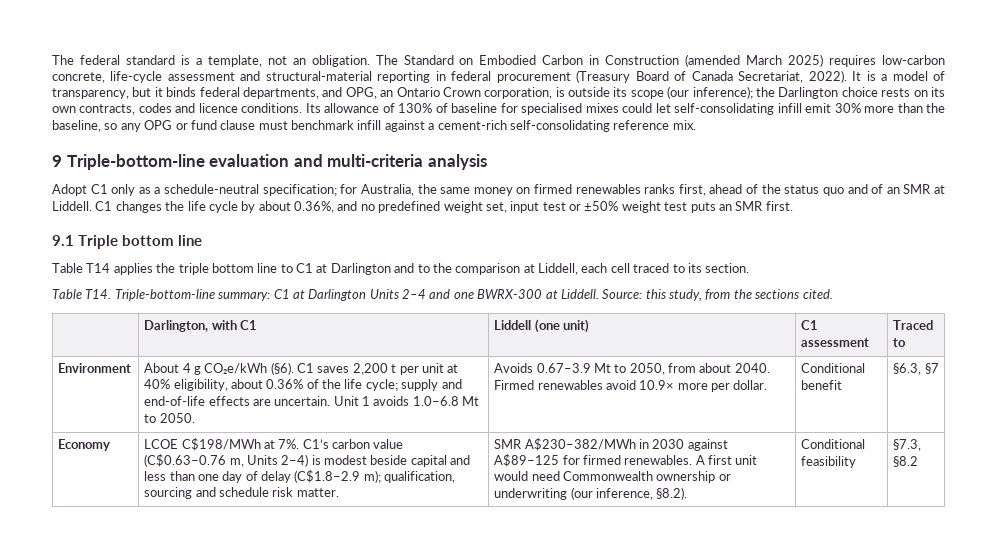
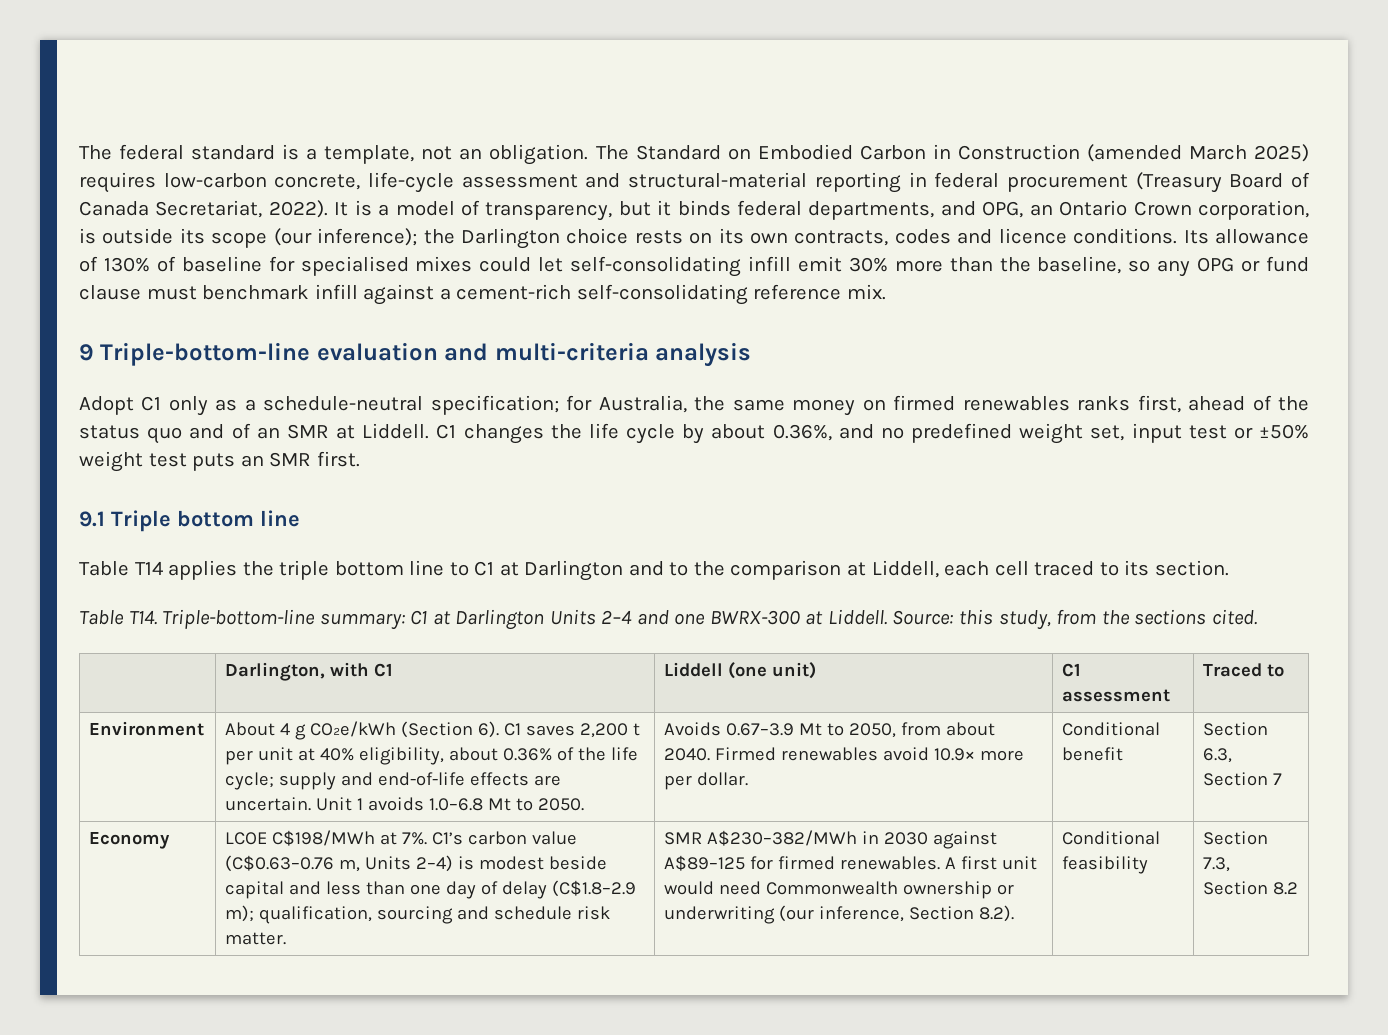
- About 4 g CO₂e/kWh (§6).
+ About 4 g CO₂e/kWh (Section 6).
- §6.3, §7
+ Section 6.3, Section 7
- A first unit would need Commonwealth ownership or underwriting (our inference, §8.2).
+ A first unit would need Commonwealth ownership or underwriting (our inference, Section 8.2).
- §7.3, §8.2
+ Section 7.3, Section 8.2

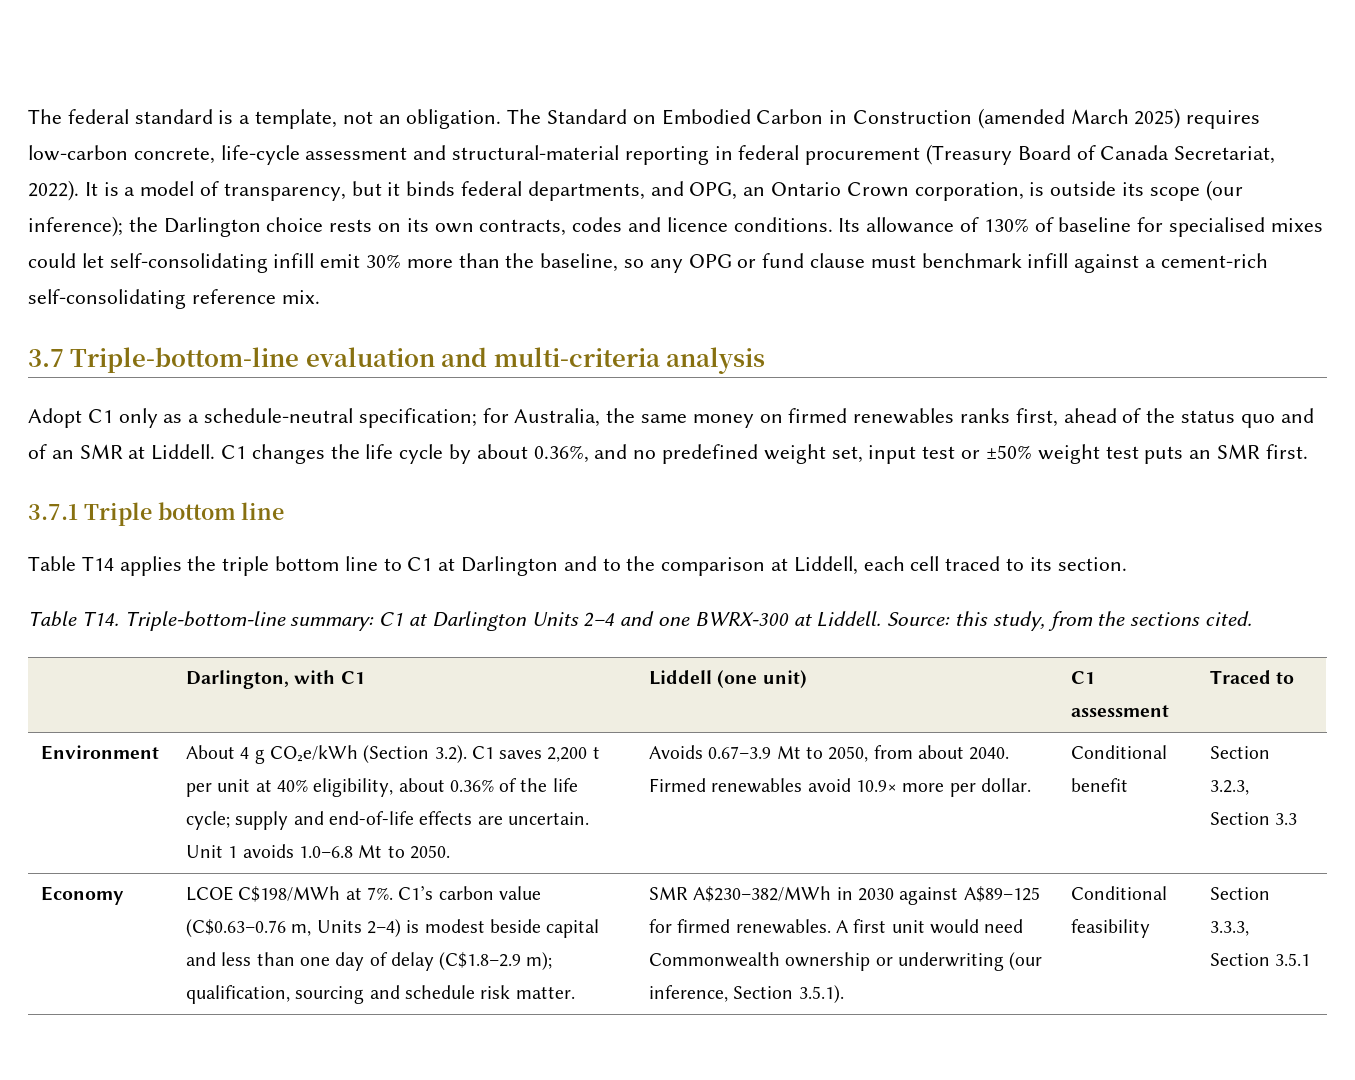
- 9 Triple-bottom-line evaluation and multi-criteria analysis
+ 3.7 Triple-bottom-line evaluation and multi-criteria analysis
- 9.1 Triple bottom line
+ 3.7.1 Triple bottom line
- About 4 g CO₂e/kWh (Section 6). C1 saves 2,200 t per unit at 40% eligibility, about 0.36% of the life cycle; supply and end-of-life effects are uncertain.
+ About 4 g CO₂e/kWh (Section 3.2). C1 saves 2,200 t per unit at 40% eligibility, about 0.36% of the life cycle; supply and end-of-life effects are uncertain.
- Section 6.3, Section 7
+ Section 3.2.3, Section 3.3
- A first unit would need Commonwealth ownership or underwriting (our inference, Section 8.2).
+ A first unit would need Commonwealth ownership or underwriting (our inference, Section 3.5.1).
- Section 7.3, Section 8.2
+ Section 3.3.3, Section 3.5.1

